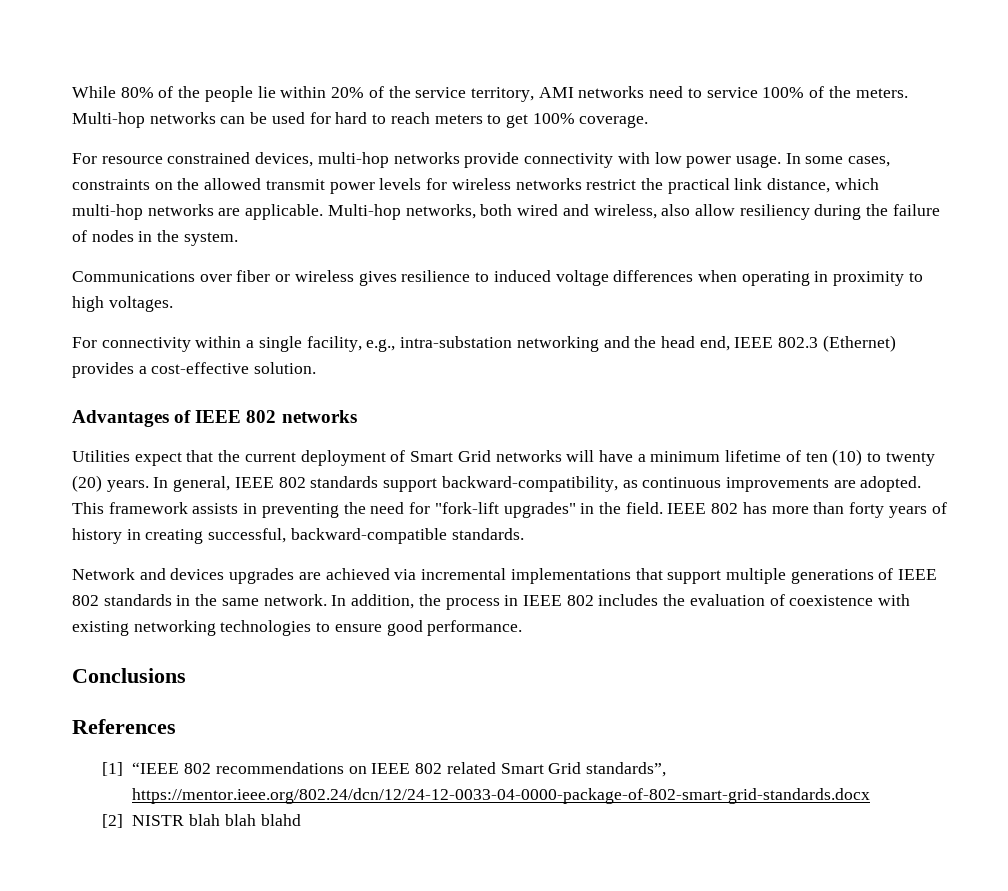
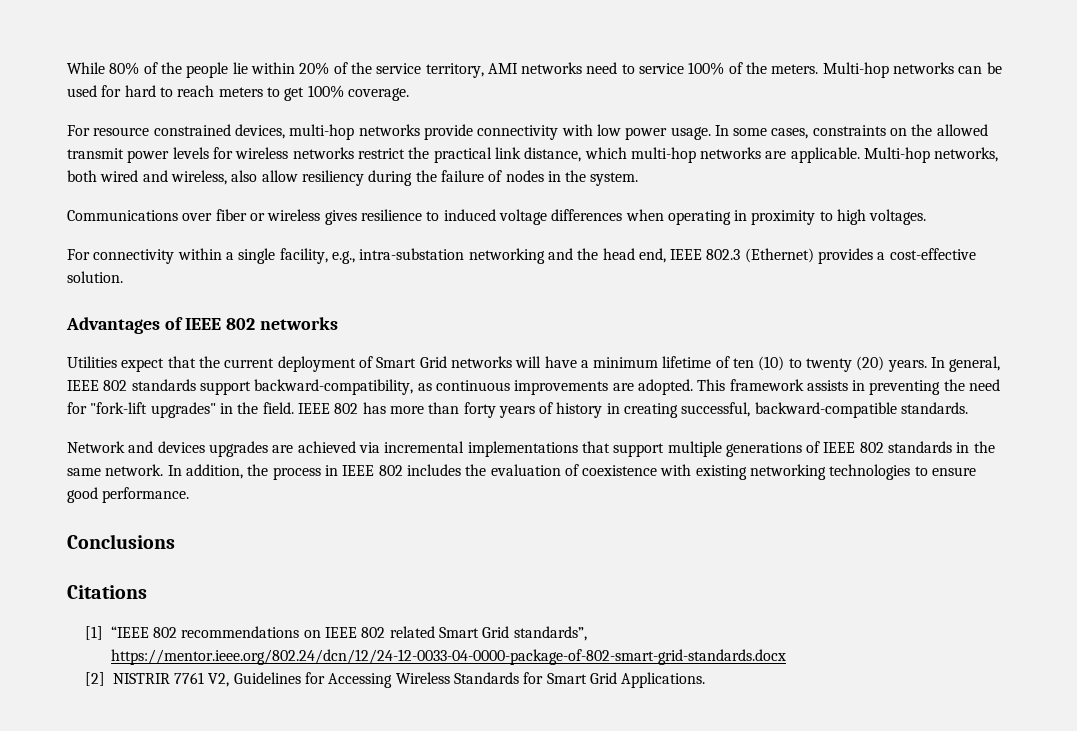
- References
+ Citations
- [2] NISTR blah blah blahd
+ [2] NISTRIR 7761 V2, Guidelines for Accessing Wireless Standards for Smart Grid Applications.

